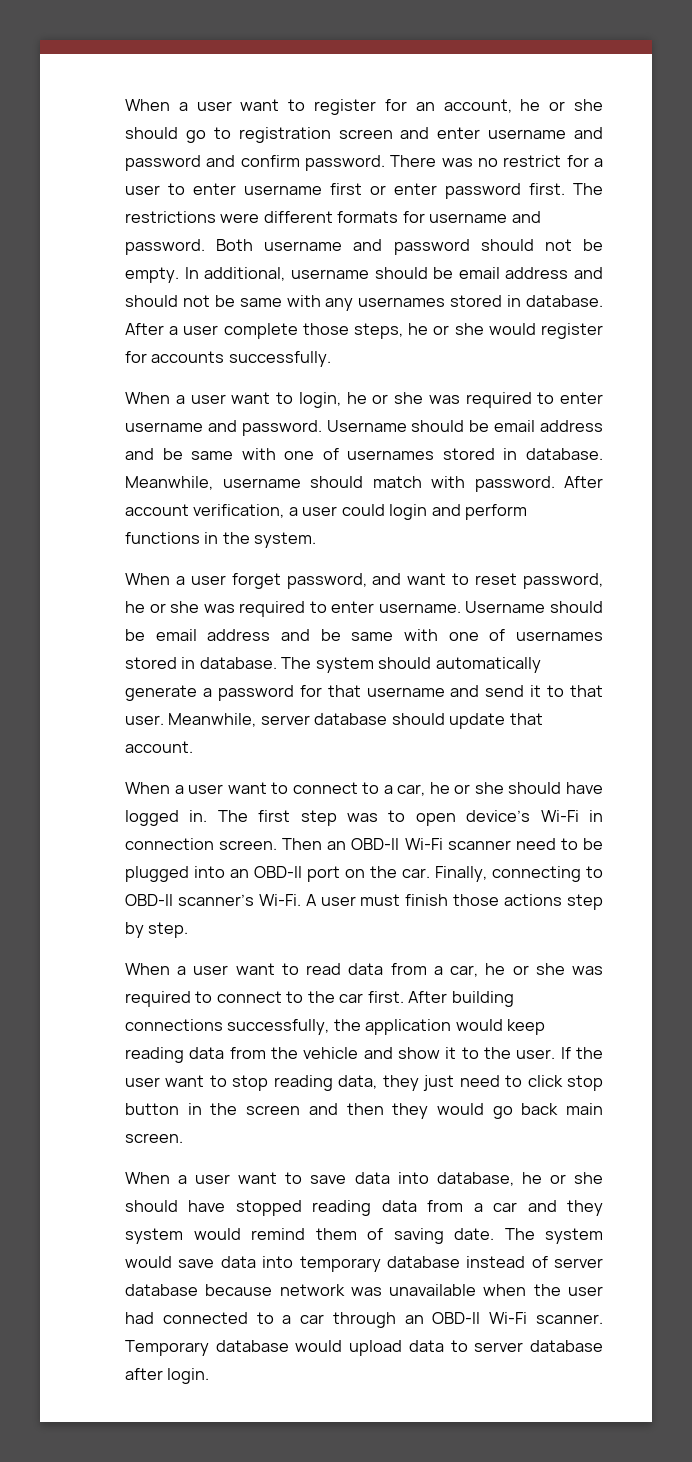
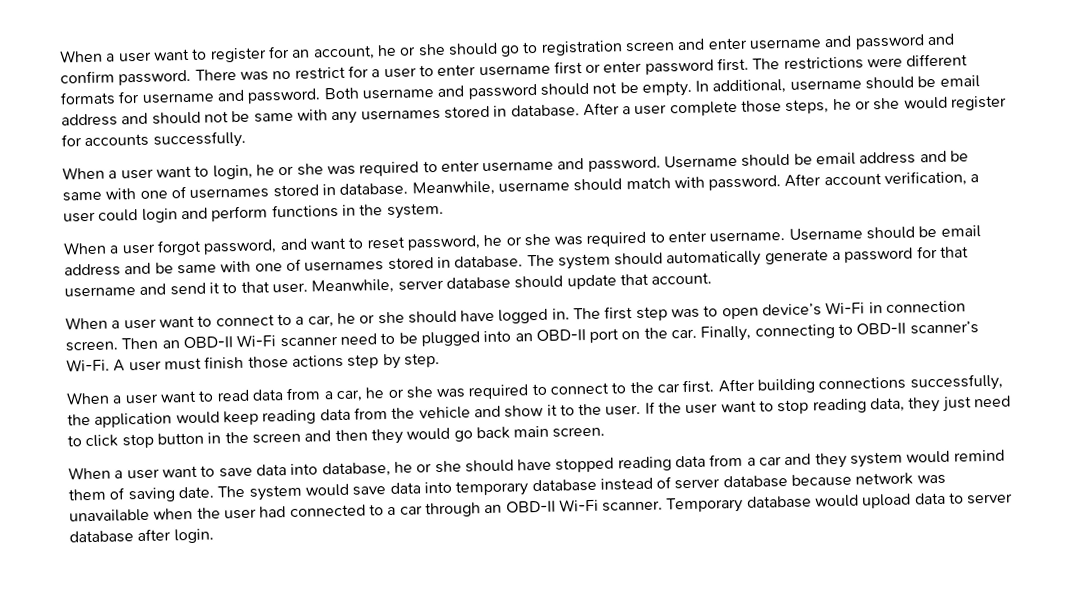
- When a user forget password, and want to reset password, he or she was required to enter username.
+ When a user forgot password, and want to reset password, he or she was required to enter username.

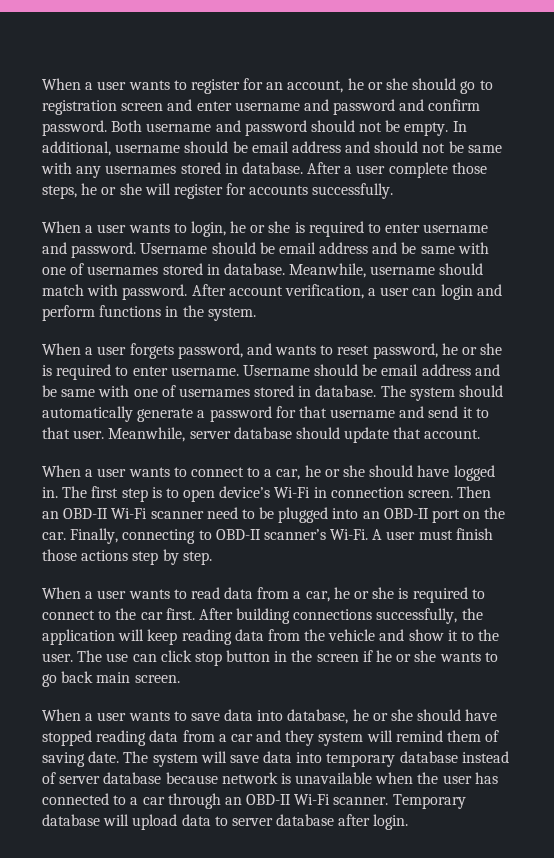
- When a user want to register for an account, he or she should go to registration screen and enter username and password and confirm password.
+ When a user wants to register for an account, he or she should go to registration screen and enter username and password and confirm password.
- There was no restrict for a user to enter username first or enter password first. The restrictions were different formats for username and password.
- After a user complete those steps, he or she would register for accounts successfully.
+ After a user complete those steps, he or she will register for accounts successfully.
- When a user want to login, he or she was required to enter username and password.
+ When a user wants to login, he or she is required to enter username and password.
- After account verification, a user could login and perform functions in the system.
+ After account verification, a user can login and perform functions in the system.
- When a user forgot password, and want to reset password, he or she was required to enter username.
+ When a user forgets password, and wants to reset password, he or she is required to enter username.
- When a user want to connect to a car, he or she should have logged in.
+ When a user wants to connect to a car, he or she should have logged in.
- The first step was to open device’s Wi-Fi in connection screen.
+ The first step is to open device’s Wi-Fi in connection screen.
- When a user want to read data from a car, he or she was required to connect to the car first.
+ When a user wants to read data from a car, he or she is required to connect to the car first.
- After building connections successfully, the application would keep reading data from the vehicle and show it to the user.
+ After building connections successfully, the application will keep reading data from the vehicle and show it to the user.
- If the user want to stop reading data, they just need to click stop button in the screen and then they would go back main screen.
+ The use can click stop button in the screen if he or she wants to go back main screen.
- When a user want to save data into database, he or she should have stopped reading data from a car and they system would remind them of saving date.
+ When a user wants to save data into database, he or she should have stopped reading data from a car and they system will remind them of saving date.
- The system would save data into temporary database instead of server database because network was unavailable when the user had connected to a car through an OBD-II Wi-Fi scanner.
+ The system will save data into temporary database instead of server database because network is unavailable when the user has connected to a car through an OBD-II Wi-Fi scanner.
- Temporary database would upload data to server database after login.
+ Temporary database will upload data to server database after login.

